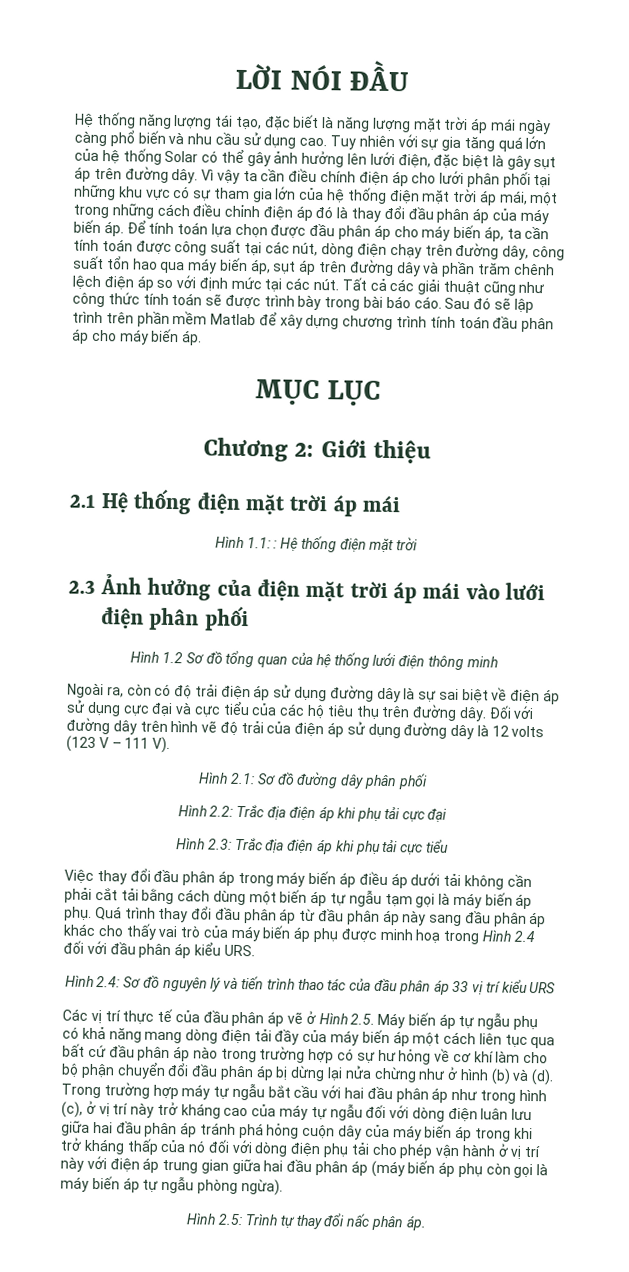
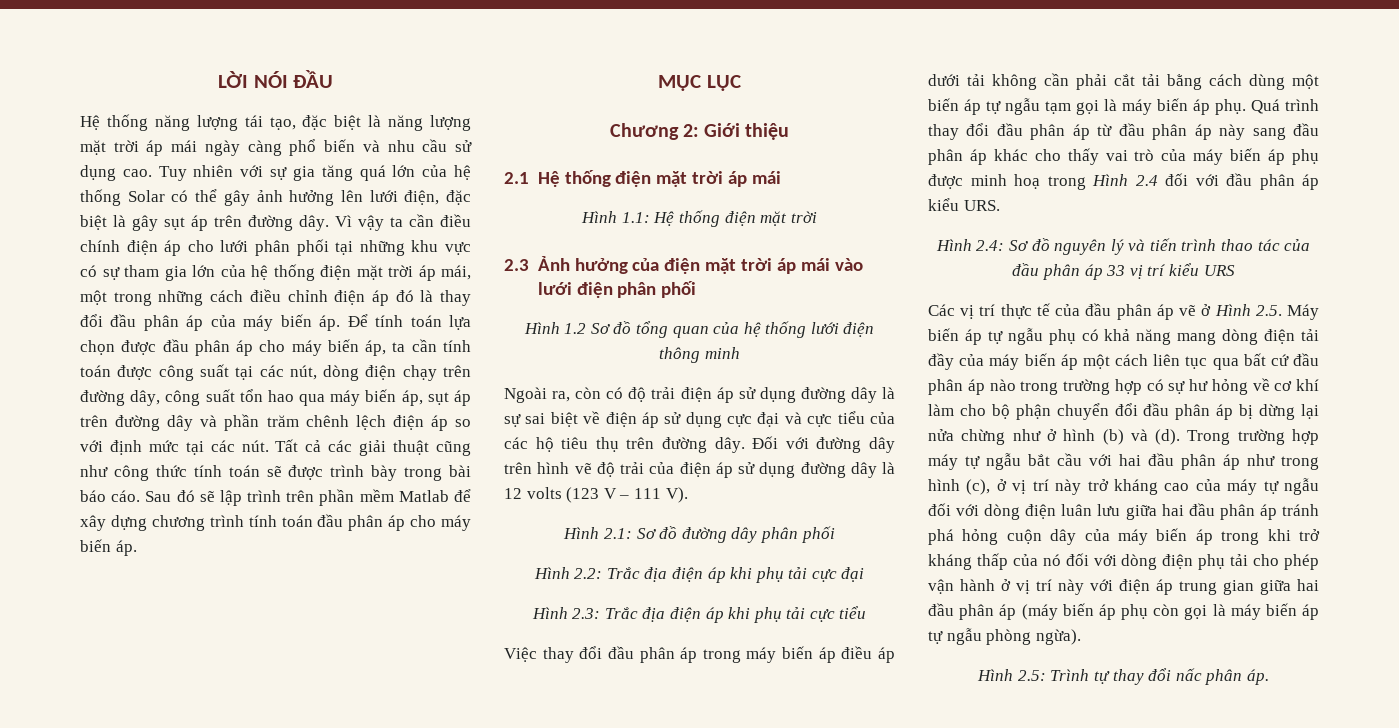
- Hệ thống năng lượng tái tạo, đặc biết là năng lượng mặt trời áp mái ngày càng phổ biến và nhu cầu sử dụng cao.
+ Hệ thống năng lượng tái tạo, đặc biệt là năng lượng mặt trời áp mái ngày càng phổ biến và nhu cầu sử dụng cao.
- Hình 1.1: : Hệ thống điện mặt trời
+ Hình 1.1: Hệ thống điện mặt trời

